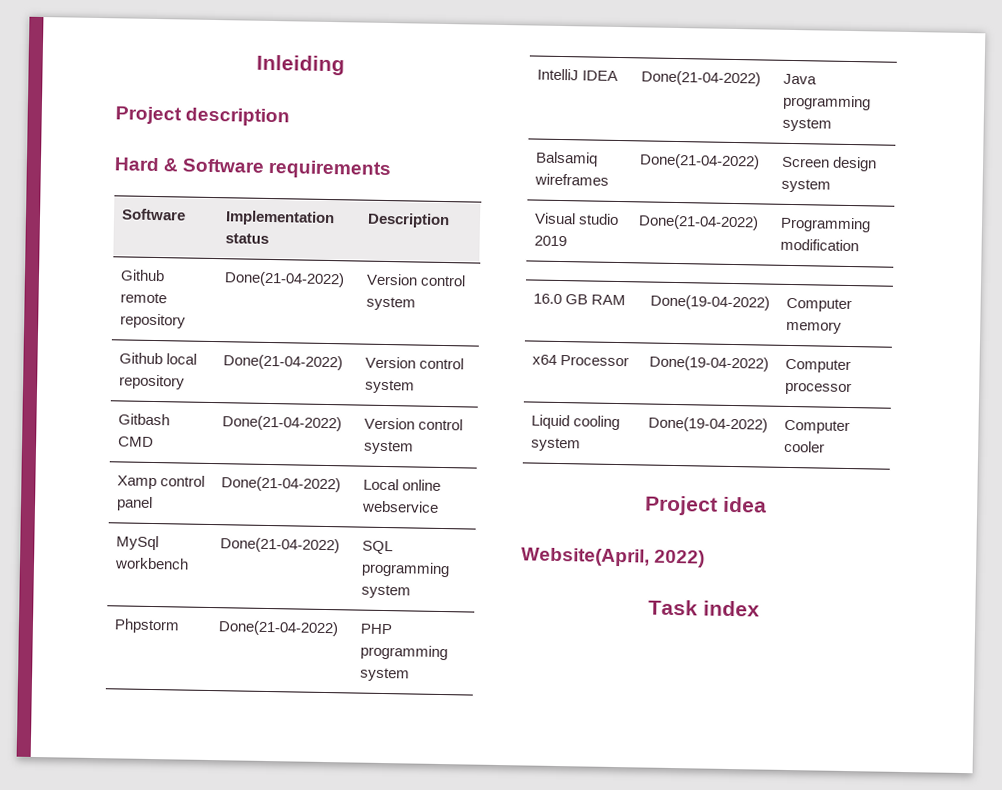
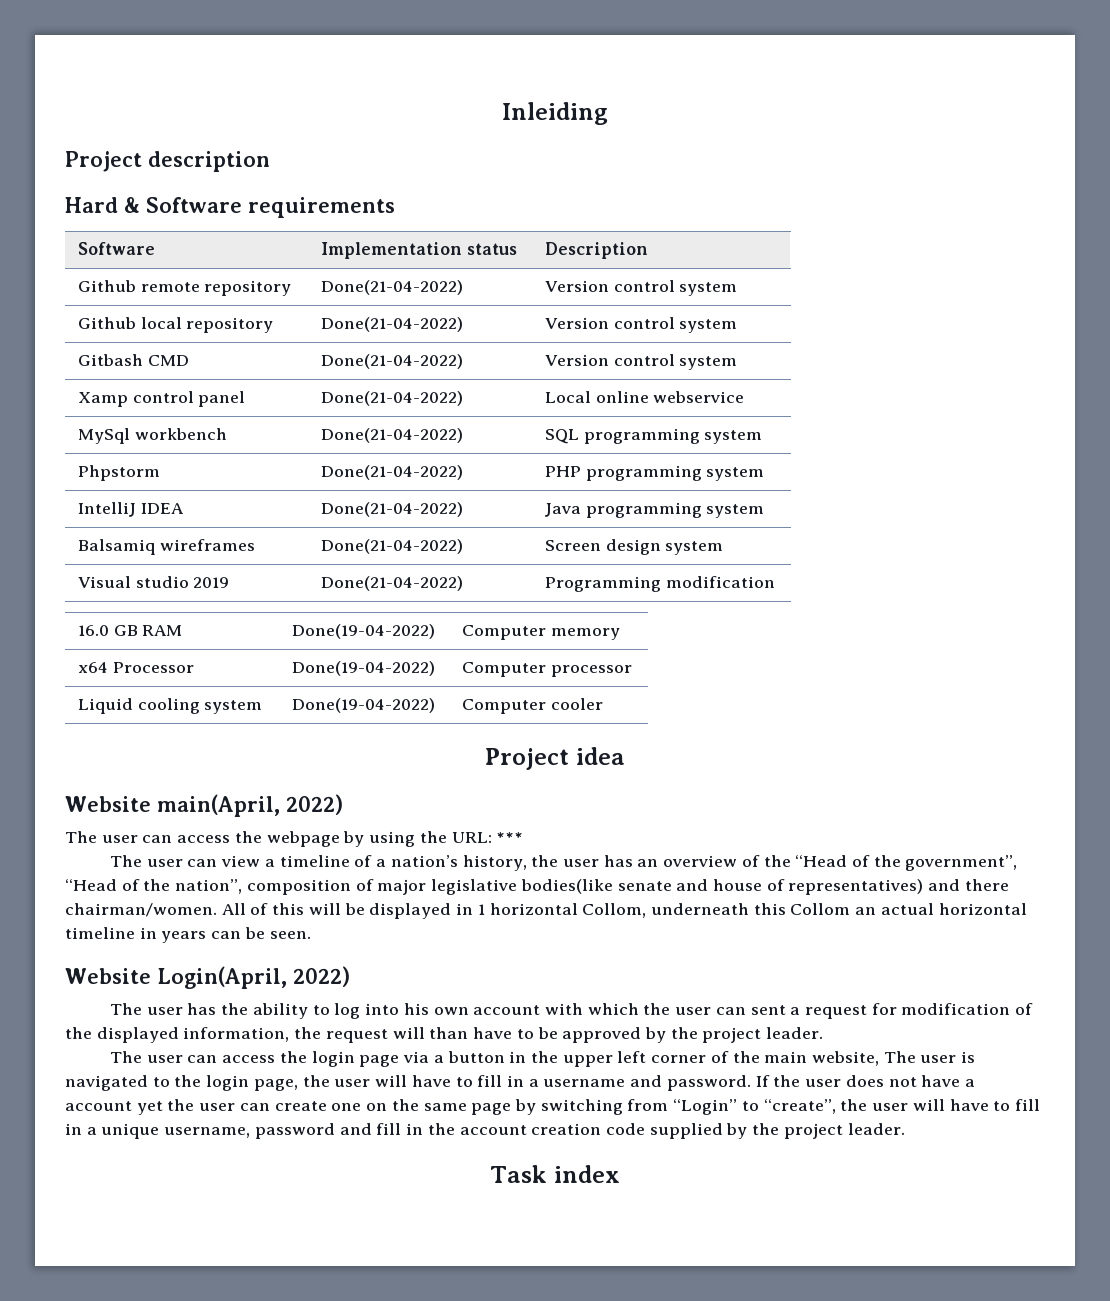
- Website(April, 2022)
+ Website main(April, 2022)
+ The user can access the webpage by using the URL: ***
+ The user can view a timeline of a nation’s history, the user has an overview of the “Head of the government”, “Head of the nation”, composition of major legislative bodies(like senate and house of representatives) and there chairman/women. All of this will be displayed in 1 horizontal Collom, underneath this Collom an actual horizontal timeline in years can be seen.
+ Website Login(April, 2022)
+ The user has the ability to log into his own account with which the user can sent a request for modification of the displayed information, the request will than have to be approved by the project leader.
+ The user can access the login page via a button in the upper left corner of the main website, The user is navigated to the login page, the user will have to fill in a username and password. If the user does not have a account yet the user can create one on the same page by switching from “Login” to “create”, the user will have to fill in a unique username, password and fill in the account creation code supplied by the project leader.

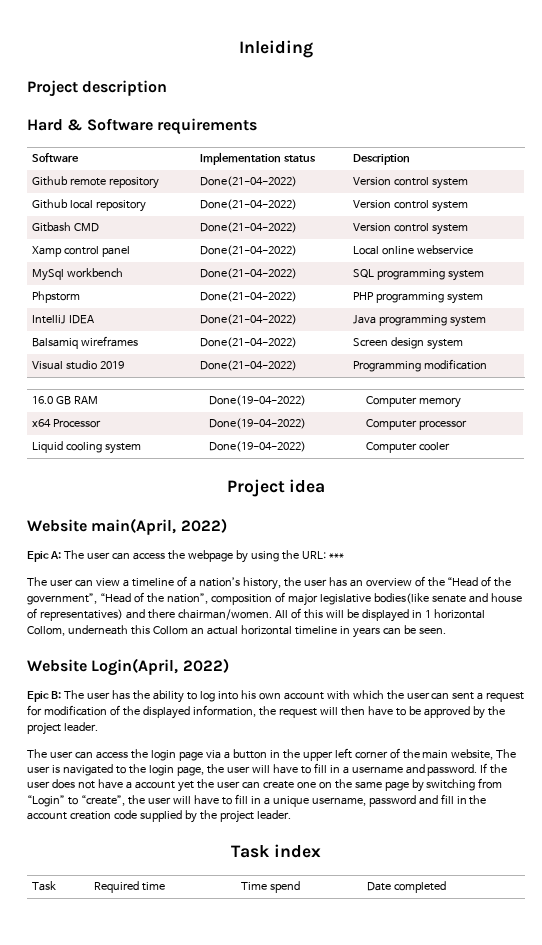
- The user can access the webpage by using the URL: ***
+ Epic A: The user can access the webpage by using the URL: ***
- The user has the ability to log into his own account with which the user can sent a request for modification of the displayed information, the request will than have to be approved by the project leader.
+ Epic B: The user has the ability to log into his own account with which the user can sent a request for modification of the displayed information, the request will then have to be approved by the project leader.
+ Task | Required time | Time spend | Date completed

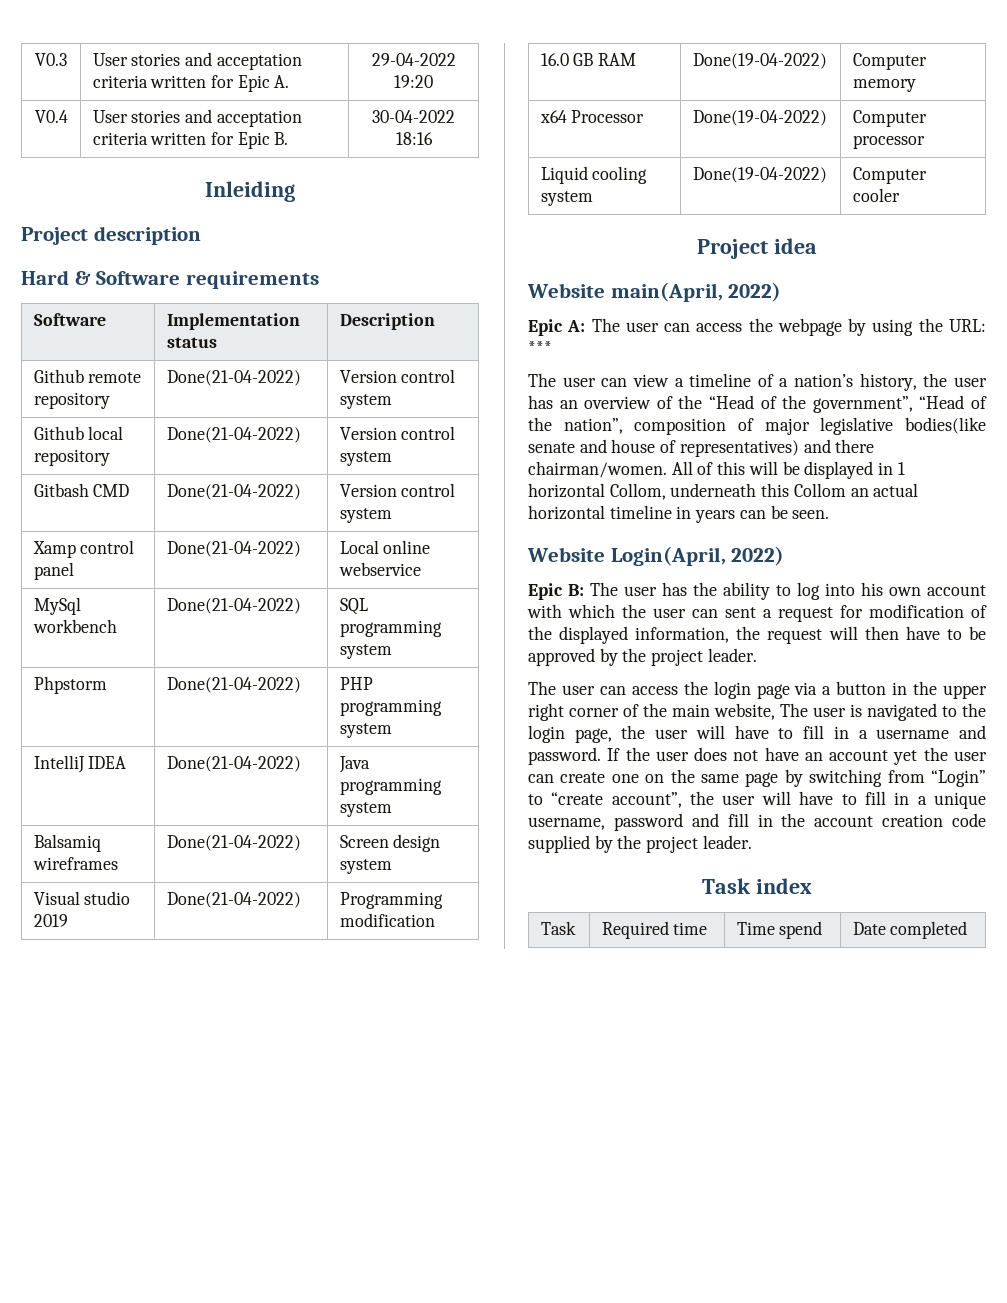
+ V0.3 | User stories and acceptation criteria written for Epic A. | 29-04-2022 19:20
+ V0.4 | User stories and acceptation criteria written for Epic B. | 30-04-2022 18:16
- The user can access the login page via a button in the upper left corner of the main website, The user is navigated to the login page, the user will have to fill in a username and password.
+ The user can access the login page via a button in the upper right corner of the main website, The user is navigated to the login page, the user will have to fill in a username and password.
- If the user does not have a account yet the user can create one on the same page by switching from “Login” to “create”, the user will have to fill in a unique username, password and fill in the account creation code supplied by the project leader.
+ If the user does not have an account yet the user can create one on the same page by switching from “Login” to “create account”, the user will have to fill in a unique username, password and fill in the account creation code supplied by the project leader.

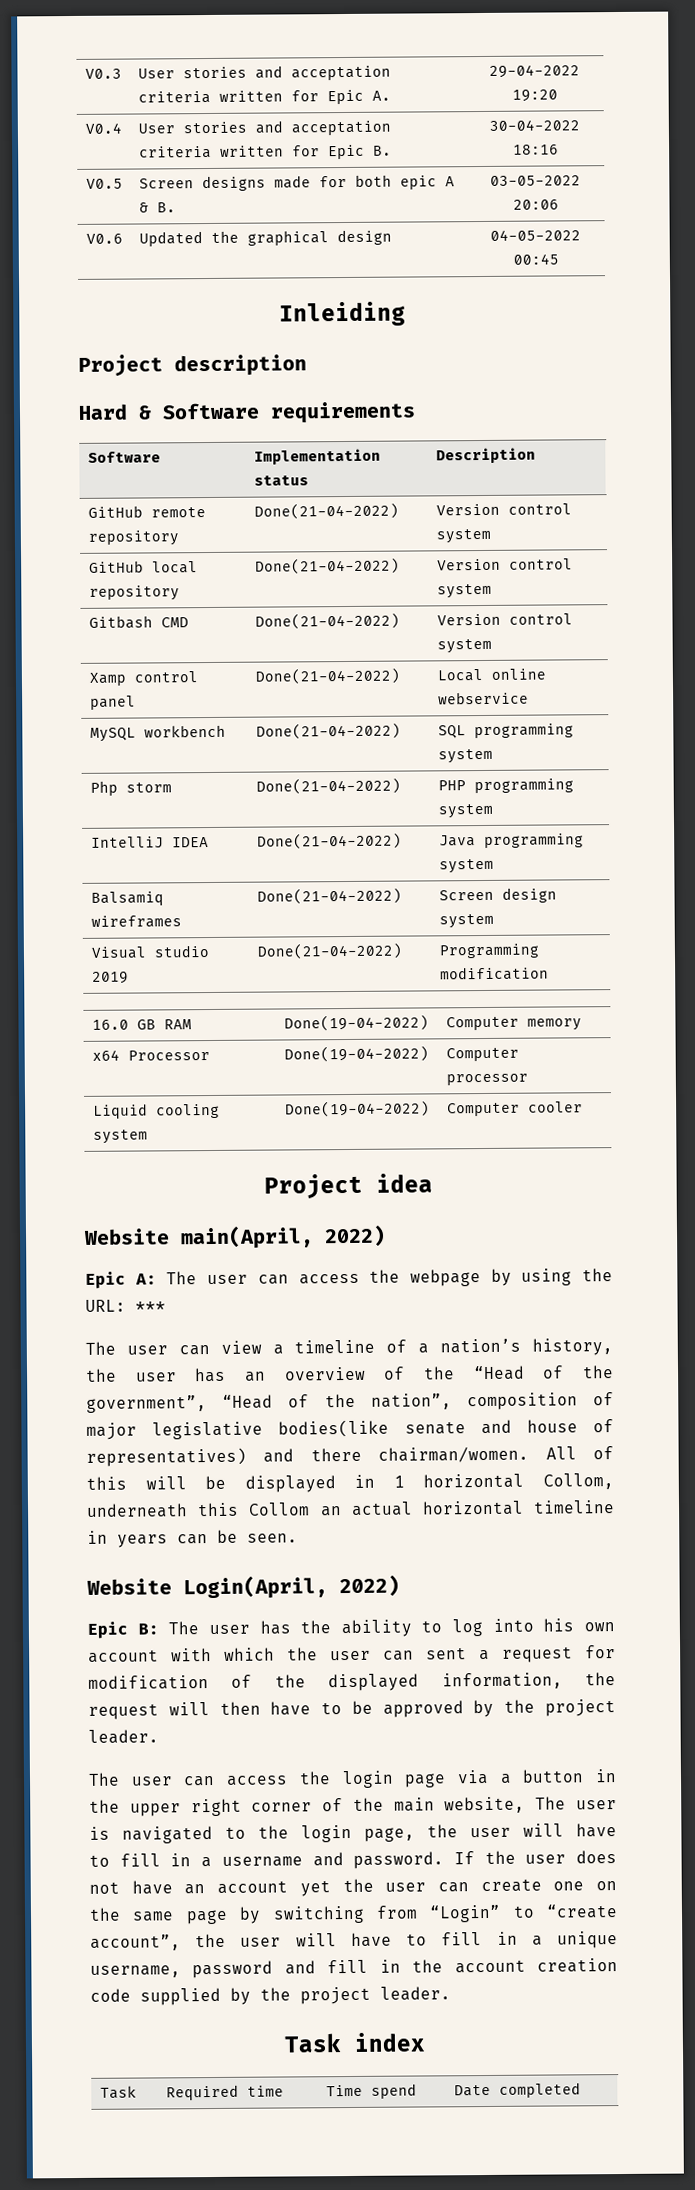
+ V0.5 | Screen designs made for both epic A & B. | 03-05-2022 20:06
+ V0.6 | Updated the graphical design | 04-05-2022 00:45
- Github remote repository | Done(21-04-2022) | Version control system
+ GitHub remote repository | Done(21-04-2022) | Version control system
- Github local repository | Done(21-04-2022) | Version control system
+ GitHub local repository | Done(21-04-2022) | Version control system
- MySql workbench | Done(21-04-2022) | SQL programming system
+ MySQL workbench | Done(21-04-2022) | SQL programming system
- Phpstorm | Done(21-04-2022) | PHP programming system
+ Php storm | Done(21-04-2022) | PHP programming system

